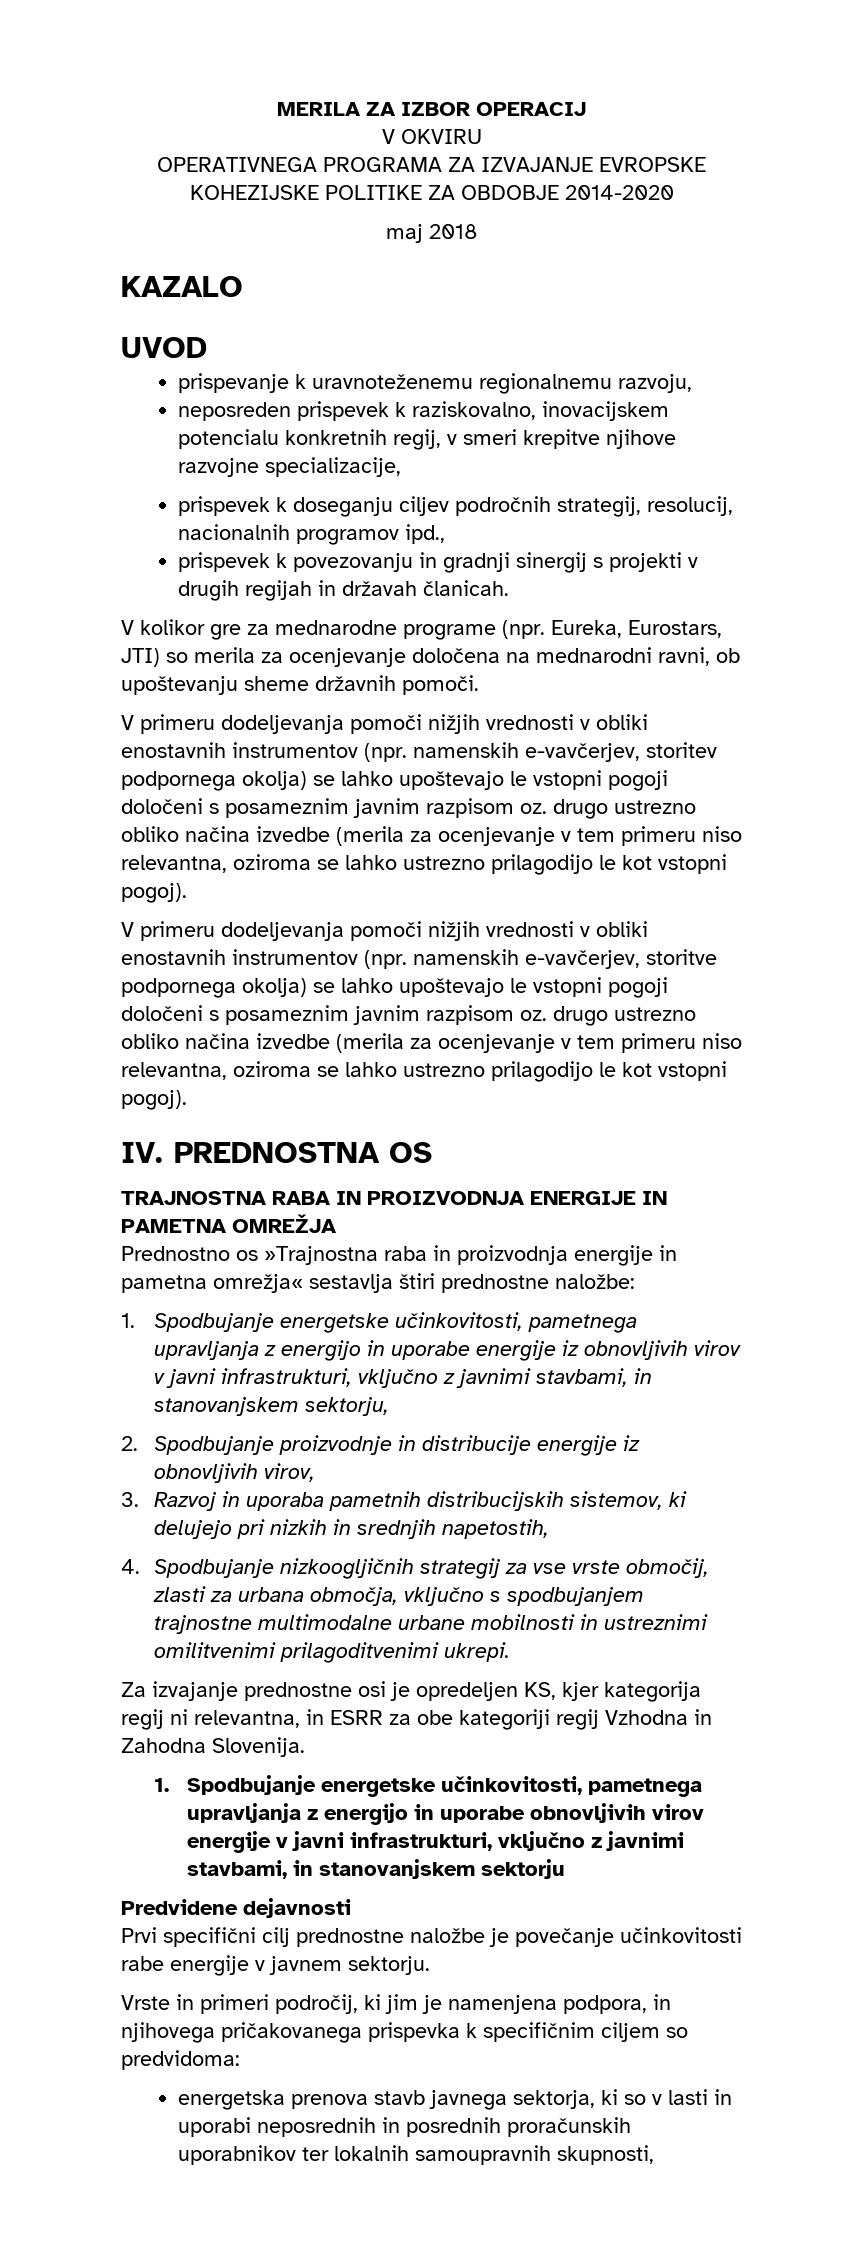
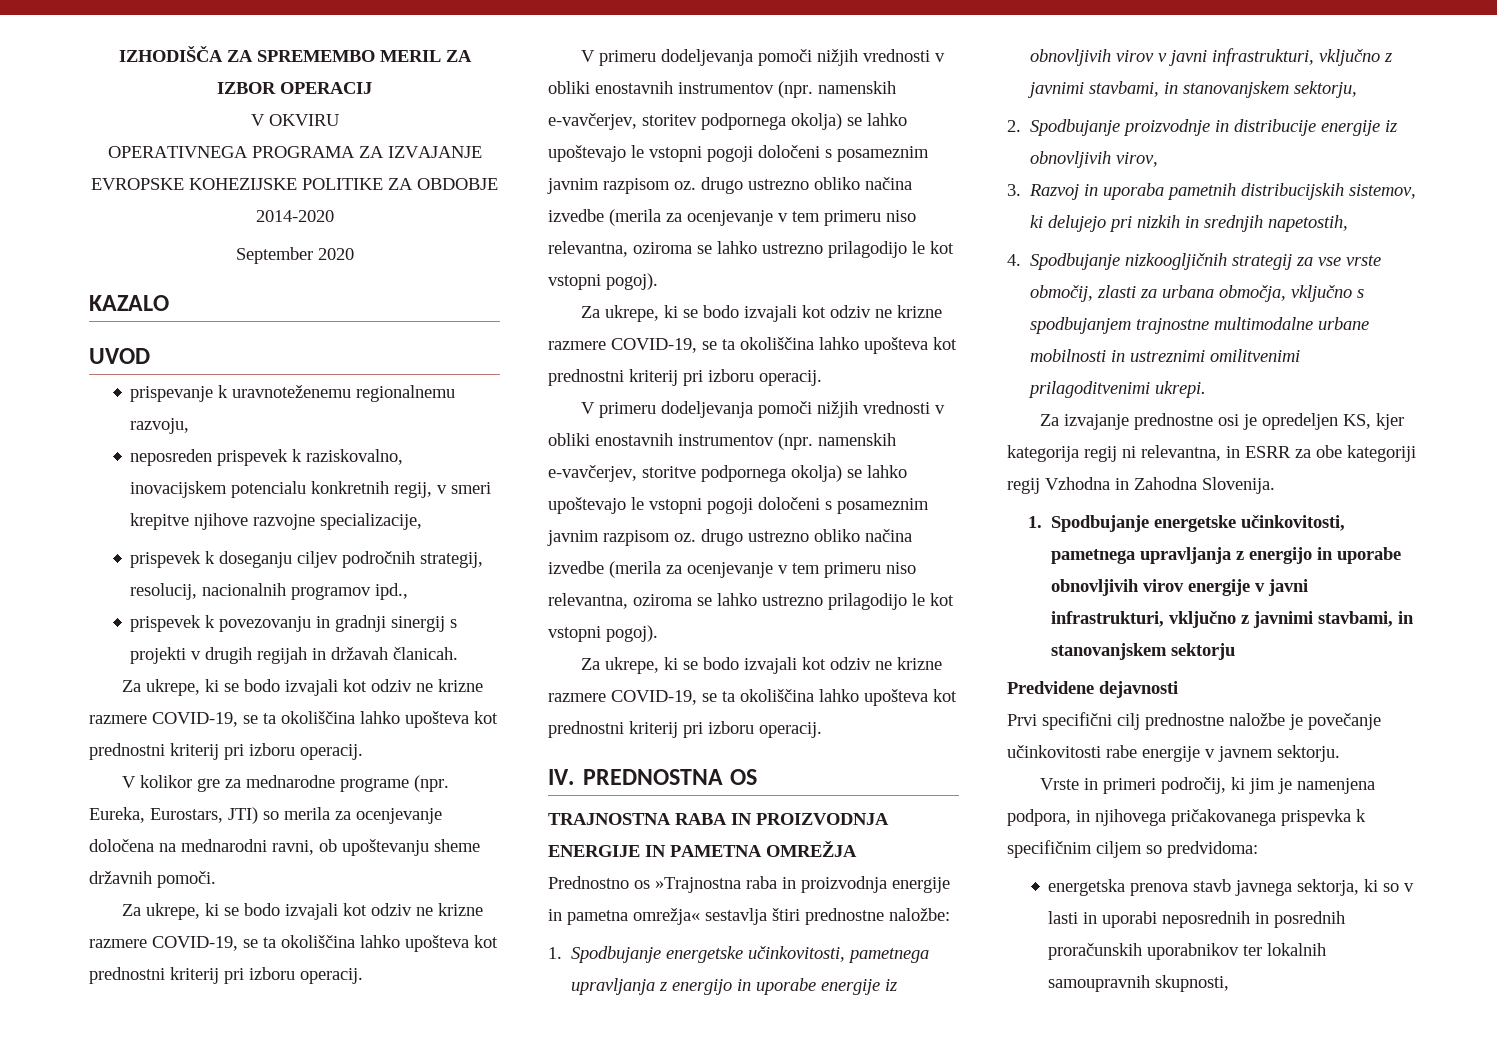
- MERILA ZA IZBOR OPERACIJ
+ IZHODIŠČA ZA SPREMEMBO MERIL ZA IZBOR OPERACIJ
- maj 2018
+ September 2020
  prispevek k povezovanju in gradnji sinergij s projekti v drugih regijah in državah članicah.
+ Za ukrepe, ki se bodo izvajali kot odziv ne krizne razmere COVID-19, se ta okoliščina lahko upošteva kot prednostni kriterij pri izboru operacij.
  Eureka, Eurostars, JTI) so merila za ocenjevanje določena na mednarodni ravni, ob upoštevanju sheme državnih pomoči.
+ Za ukrepe, ki se bodo izvajali kot odziv ne krizne razmere COVID-19, se ta okoliščina lahko upošteva kot prednostni kriterij pri izboru operacij.
  V primeru dodeljevanja pomoči nižjih vrednosti v obliki enostavnih instrumentov (npr. namenskih e-vavčerjev, storitev podpornega okolja) se lahko upoštevajo le vstopni pogoji določeni s posameznim javnim razpisom oz. drugo ustrezno obliko načina izvedbe (merila za ocenjevanje v tem primeru niso relevantna, oziroma se lahko ustrezno prilagodijo le kot vstopni pogoj).
+ Za ukrepe, ki se bodo izvajali kot odziv ne krizne razmere COVID-19, se ta okoliščina lahko upošteva kot prednostni kriterij pri izboru operacij.
  V primeru dodeljevanja pomoči nižjih vrednosti v obliki enostavnih instrumentov (npr. namenskih e-vavčerjev, storitve podpornega okolja) se lahko upoštevajo le vstopni pogoji določeni s posameznim javnim razpisom oz. drugo ustrezno obliko načina izvedbe (merila za ocenjevanje v tem primeru niso relevantna, oziroma se lahko ustrezno prilagodijo le kot vstopni pogoj).
+ Za ukrepe, ki se bodo izvajali kot odziv ne krizne razmere COVID-19, se ta okoliščina lahko upošteva kot prednostni kriterij pri izboru operacij.

